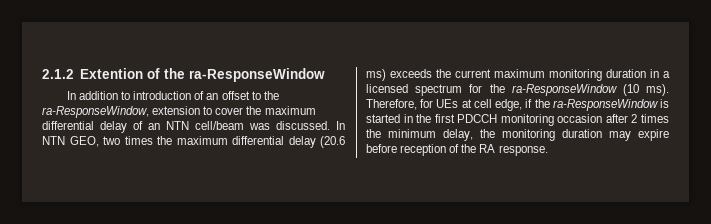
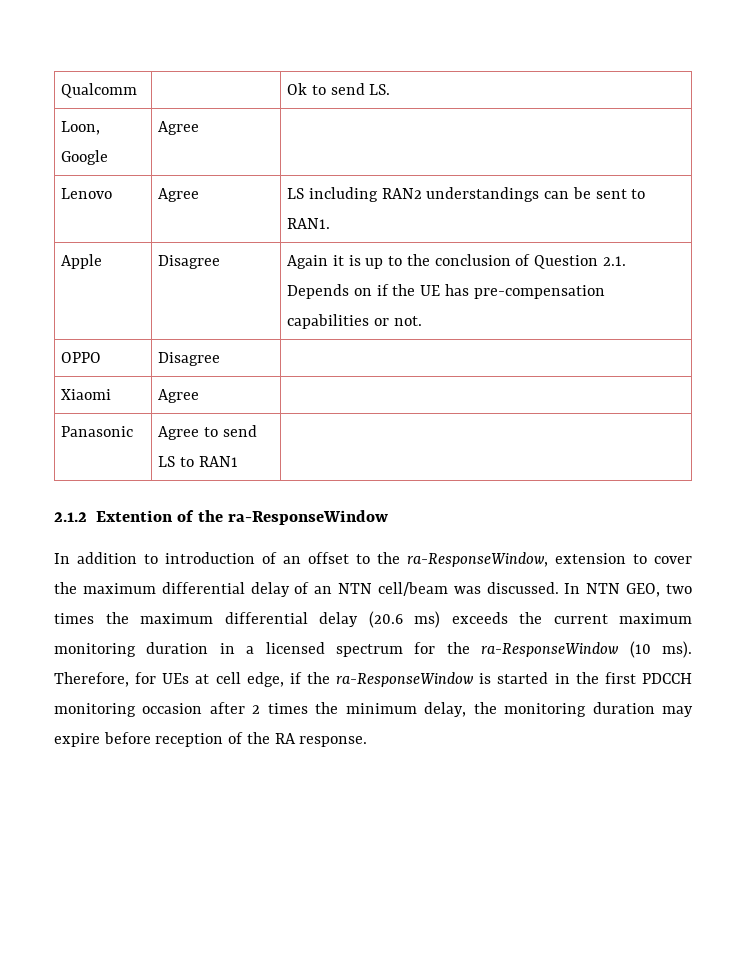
+ Qualcomm | | Ok to send LS.
+ Loon, Google | Agree |
+ Lenovo | Agree | LS including RAN2 understandings can be sent to RAN1.
+ Apple | Disagree | Again it is up to the conclusion of Question 2.1. Depends on if the UE has pre-compensation capabilities or not.
+ OPPO | Disagree |
+ Xiaomi | Agree |
+ Panasonic | Agree to send LS to RAN1 |

